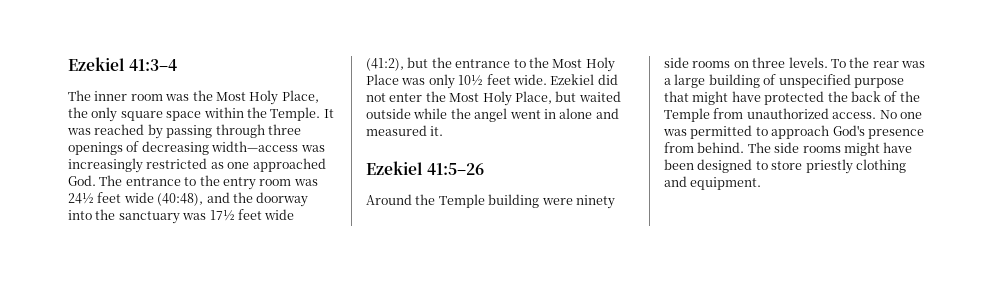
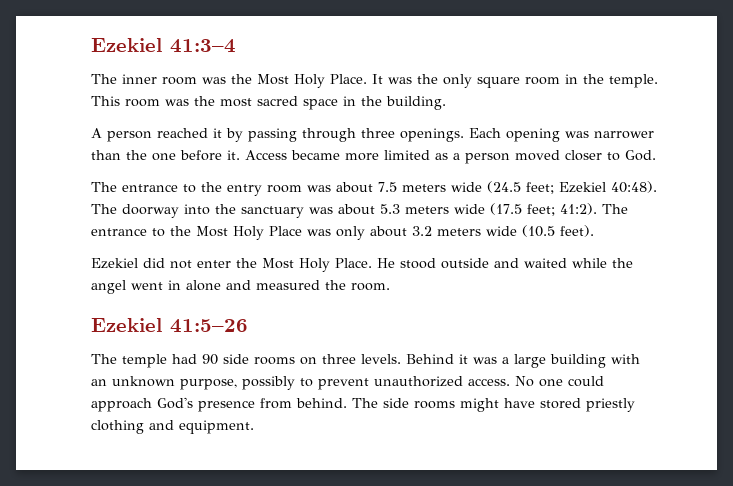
- The inner room was the Most Holy Place, the only square space within the Temple. It was reached by passing through three openings of decreasing width—access was increasingly restricted as one approached God. The entrance to the entry room was 24½ feet wide (40:48), and the doorway into the sanctuary was 17½ feet wide (41:2), but the entrance to the Most Holy Place was only 10½ feet wide. Ezekiel did not enter the Most Holy Place, but waited outside while the angel went in alone and measured it.
+ The inner room was the Most Holy Place. It was the only square room in the temple. This room was the most sacred space in the building.
+ A person reached it by passing through three openings. Each opening was narrower than the one before it. Access became more limited as a person moved closer to God.
+ The entrance to the entry room was about 7.5 meters wide (24.5 feet; Ezekiel 40:48). The doorway into the sanctuary was about 5.3 meters wide (17.5 feet; 41:2). The entrance to the Most Holy Place was only about 3.2 meters wide (10.5 feet).
+ Ezekiel did not enter the Most Holy Place. He stood outside and waited while the angel went in alone and measured the room.
- Around the Temple building were ninety side rooms on three levels.
+ The temple had 90 side rooms on three levels.
- To the rear was a large building of unspecified purpose that might have protected the back of the Temple from unauthorized access.
+ Behind it was a large building with an unknown purpose, possibly to prevent unauthorized access.
- No one was permitted to approach God's presence from behind.
+ No one could approach God's presence from behind.
- The side rooms might have been designed to store priestly clothing and equipment.
+ The side rooms might have stored priestly clothing and equipment.

